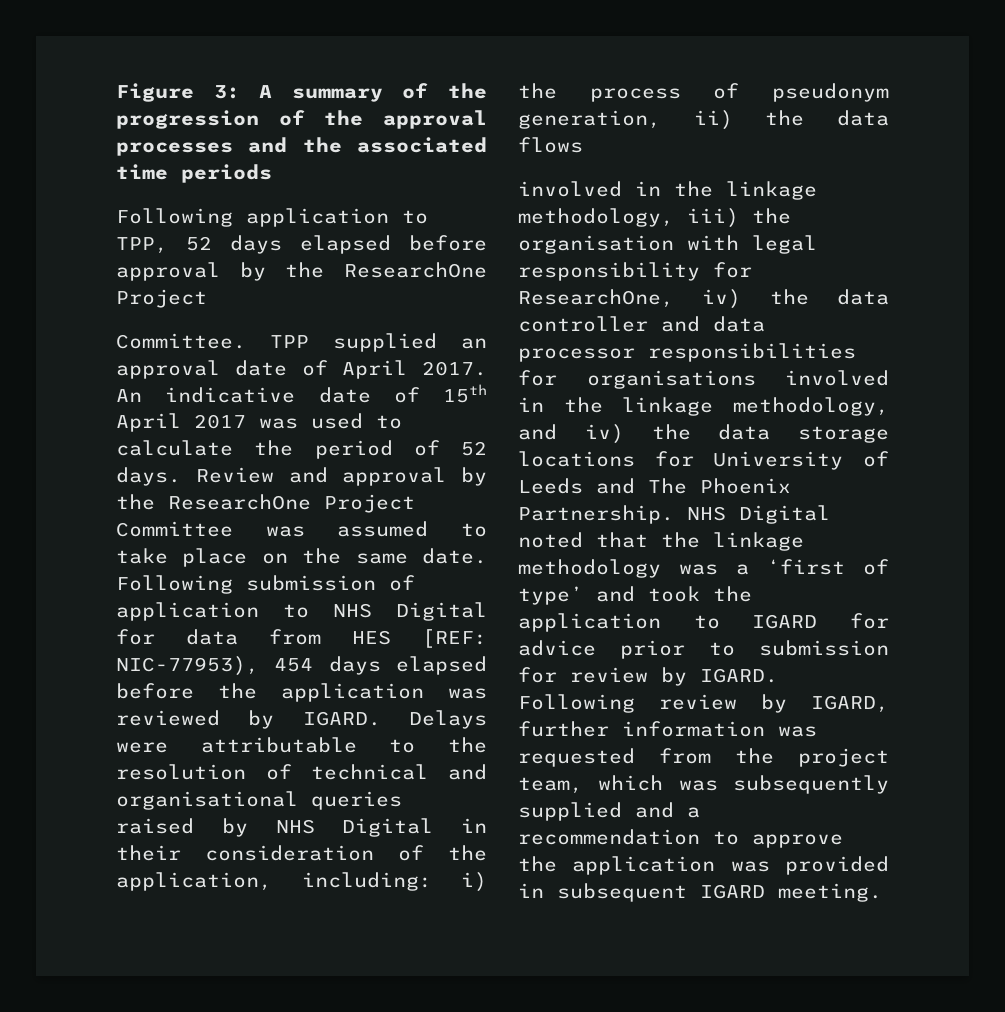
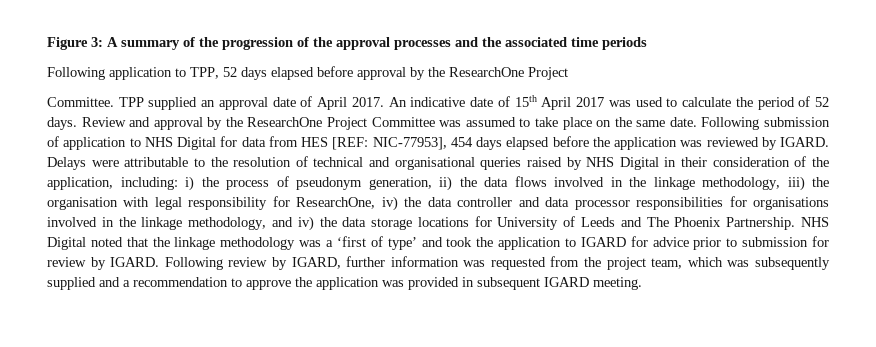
- Following submission of application to NHS Digital for data from HES [REF: NIC-77953), 454 days elapsed before the application was reviewed by IGARD.
+ Following submission of application to NHS Digital for data from HES [REF: NIC-77953], 454 days elapsed before the application was reviewed by IGARD.
- i) the process of pseudonym generation, ii) the data flows
- involved in the linkage methodology, iii) the organisation with legal responsibility for ResearchOne, iv) the data controller and data processor responsibilities for organisations involved in the linkage methodology, and iv) the data storage locations for University of Leeds and The Phoenix Partnership.
+ i) the process of pseudonym generation, ii) the data flows involved in the linkage methodology, iii) the organisation with legal responsibility for ResearchOne, iv) the data controller and data processor responsibilities for organisations involved in the linkage methodology, and iv) the data storage locations for University of Leeds and The Phoenix Partnership.

